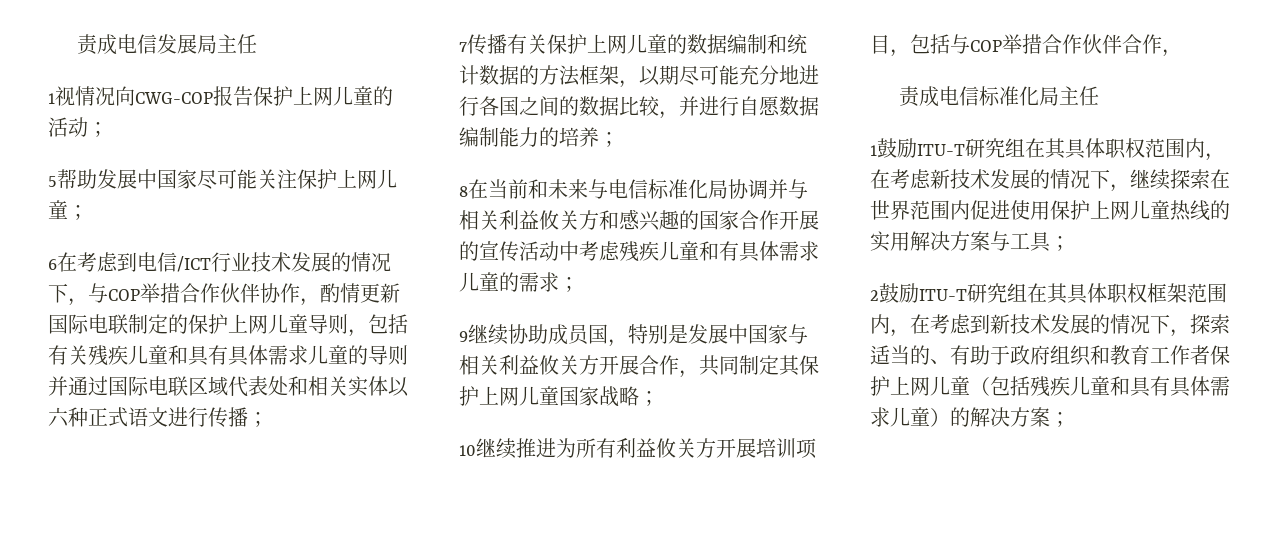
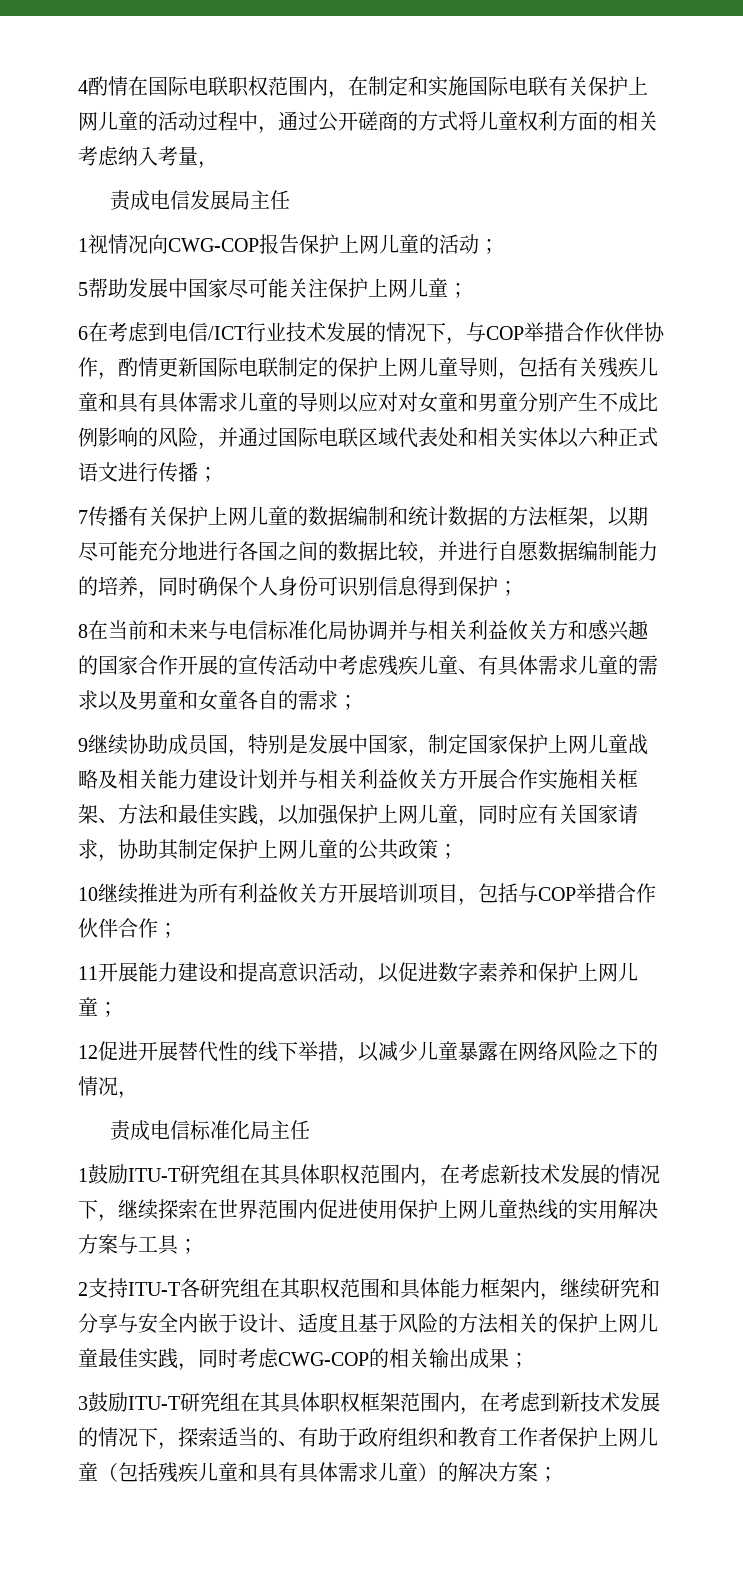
+ 4酌情在国际电联职权范围内，在制定和实施国际电联有关保护上网儿童的活动过程中，通过公开磋商的方式将儿童权利方面的相关考虑纳入考量，
- 6在考虑到电信/ICT行业技术发展的情况下，与COP举措合作伙伴协作，酌情更新国际电联制定的保护上网儿童导则，包括有关残疾儿童和具有具体需求儿童的导则并通过国际电联区域代表处和相关实体以六种正式语文进行传播；
+ 6在考虑到电信/ICT行业技术发展的情况下，与COP举措合作伙伴协作，酌情更新国际电联制定的保护上网儿童导则，包括有关残疾儿童和具有具体需求儿童的导则以应对对女童和男童分别产生不成比例影响的风险，并通过国际电联区域代表处和相关实体以六种正式语文进行传播；
- 7传播有关保护上网儿童的数据编制和统计数据的方法框架，以期尽可能充分地进行各国之间的数据比较，并进行自愿数据编制能力的培养；
+ 7传播有关保护上网儿童的数据编制和统计数据的方法框架，以期尽可能充分地进行各国之间的数据比较，并进行自愿数据编制能力的培养，同时确保个人身份可识别信息得到保护；
- 8在当前和未来与电信标准化局协调并与相关利益攸关方和感兴趣的国家合作开展的宣传活动中考虑残疾儿童和有具体需求儿童的需求；
+ 8在当前和未来与电信标准化局协调并与相关利益攸关方和感兴趣的国家合作开展的宣传活动中考虑残疾儿童、有具体需求儿童的需求以及男童和女童各自的需求；
- 9继续协助成员国，特别是发展中国家与相关利益攸关方开展合作，共同制定其保护上网儿童国家战略；
+ 9继续协助成员国，特别是发展中国家，制定国家保护上网儿童战略及相关能力建设计划并与相关利益攸关方开展合作实施相关框架、方法和最佳实践，以加强保护上网儿童，同时应有关国家请求，协助其制定保护上网儿童的公共政策；
- 10继续推进为所有利益攸关方开展培训项目，包括与COP举措合作伙伴合作，
+ 10继续推进为所有利益攸关方开展培训项目，包括与COP举措合作伙伴合作；
+ 11开展能力建设和提高意识活动，以促进数字素养和保护上网儿童；
+ 12促进开展替代性的线下举措，以减少儿童暴露在网络风险之下的情况，
- 2鼓励ITU-T研究组在其具体职权框架范围内，在考虑到新技术发展的情况下，探索适当的、有助于政府组织和教育工作者保护上网儿童（包括残疾儿童和具有具体需求儿童）的解决方案；
+ 2支持ITU-T各研究组在其职权范围和具体能力框架内，继续研究和分享与安全内嵌于设计、适度且基于风险的方法相关的保护上网儿童最佳实践，同时考虑CWG-COP的相关输出成果；
+ 3鼓励ITU-T研究组在其具体职权框架范围内，在考虑到新技术发展的情况下，探索适当的、有助于政府组织和教育工作者保护上网儿童（包括残疾儿童和具有具体需求儿童）的解决方案；

